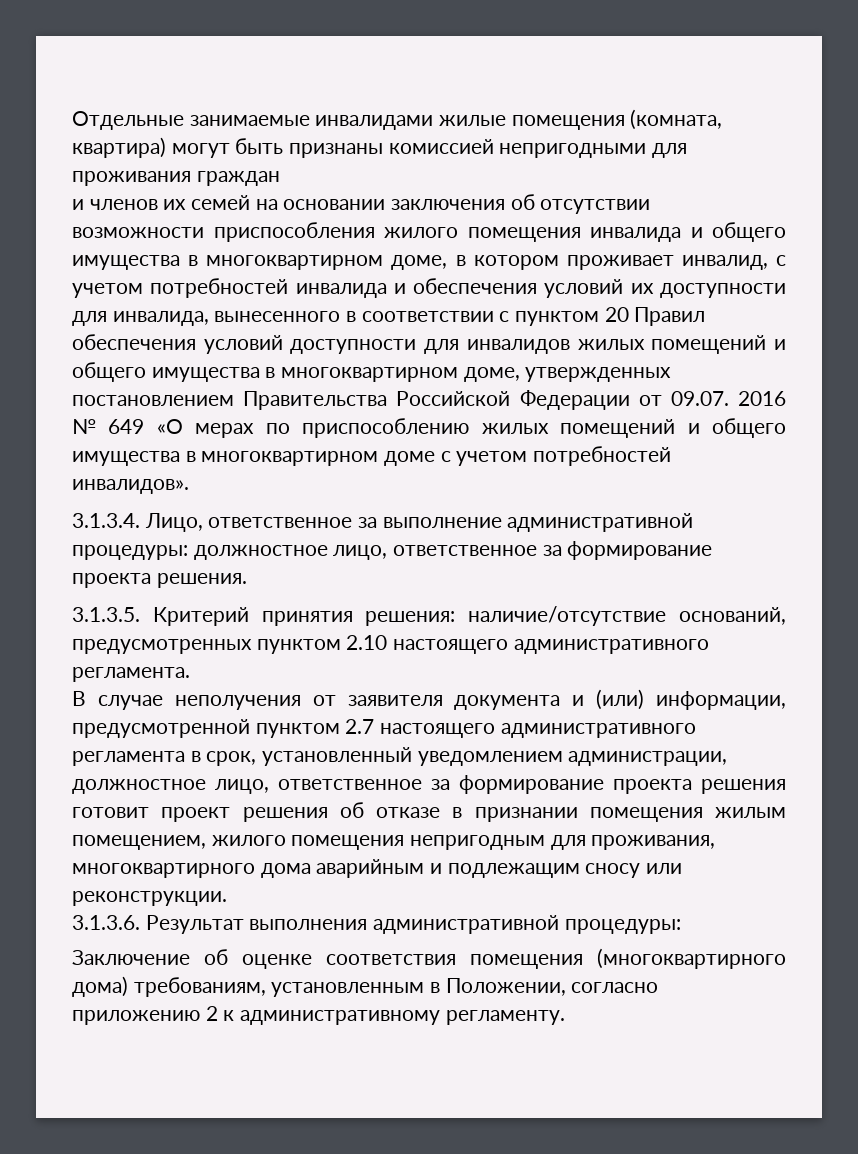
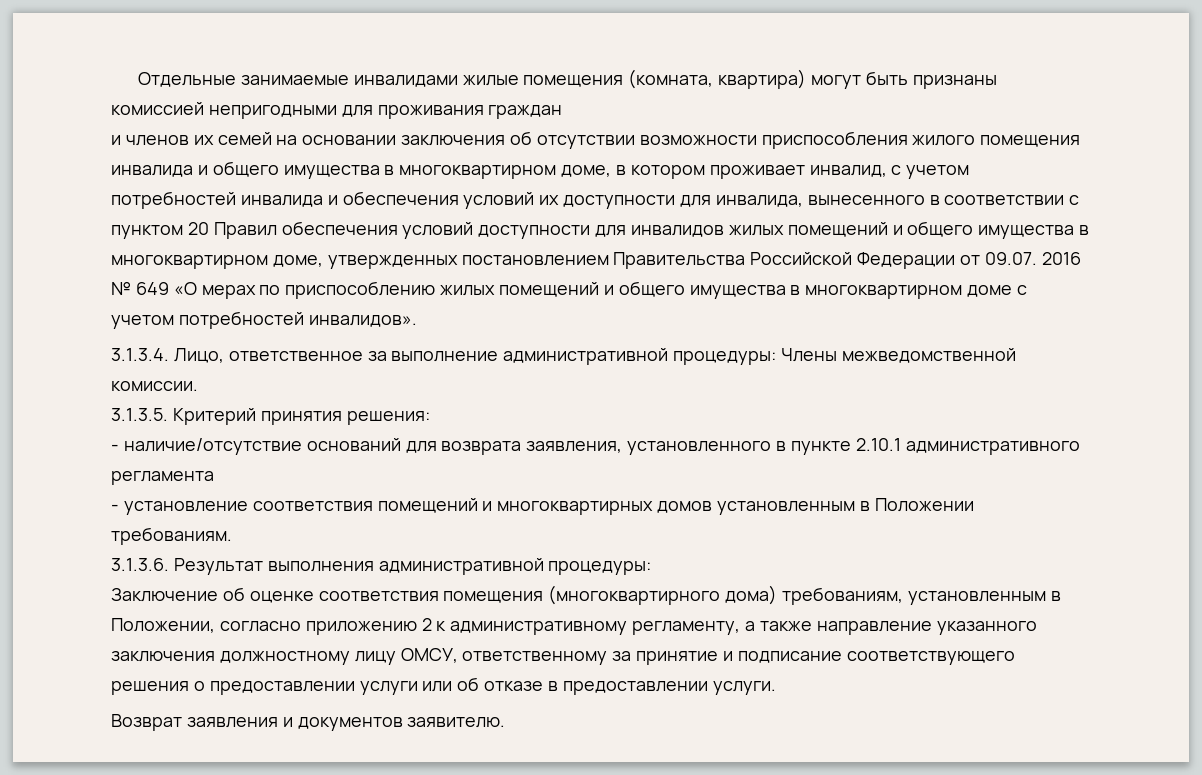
- 3.1.3.4. Лицо, ответственное за выполнение административной процедуры: должностное лицо, ответственное за формирование проекта решения.
- 3.1.3.5. Критерий принятия решения: наличие/отсутствие оснований, предусмотренных пунктом 2.10 настоящего административного регламента.
- В случае неполучения от заявителя документа и (или) информации, предусмотренной пунктом 2.7 настоящего административного регламента в срок, установленный уведомлением администрации, должностное лицо, ответственное за формирование проекта решения готовит проект решения об отказе в признании помещения жилым помещением, жилого помещения непригодным для проживания, многоквартирного дома аварийным и подлежащим сносу или реконструкции.
+ 3.1.3.4. Лицо, ответственное за выполнение административной процедуры: Члены межведомственной комиссии.
+ 3.1.3.5. Критерий принятия решения:
+ - наличие/отсутствие оснований для возврата заявления, установленного в пункте 2.10.1 административного регламента
+ - установление соответствия помещений и многоквартирных домов установленным в Положении требованиям.
- Заключение об оценке соответствия помещения (многоквартирного дома) требованиям, установленным в Положении, согласно приложению 2 к административному регламенту.
+ Заключение об оценке соответствия помещения (многоквартирного дома) требованиям, установленным в Положении, согласно приложению 2 к административному регламенту, а также направление указанного заключения должностному лицу ОМСУ, ответственному за принятие и подписание соответствующего решения о предоставлении услуги или об отказе в предоставлении услуги.
+ Возврат заявления и документов заявителю.

